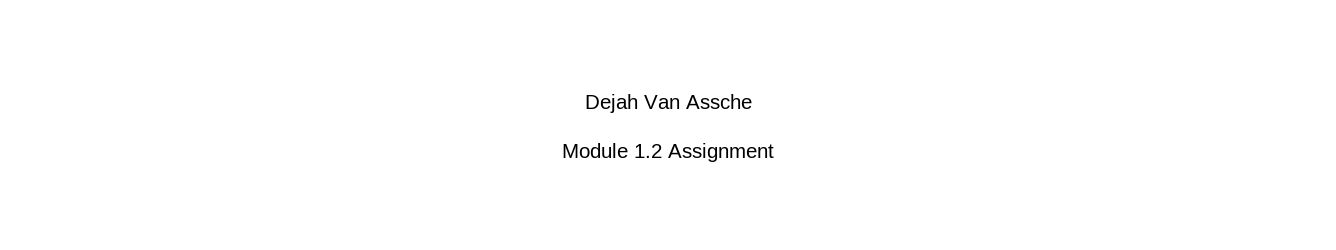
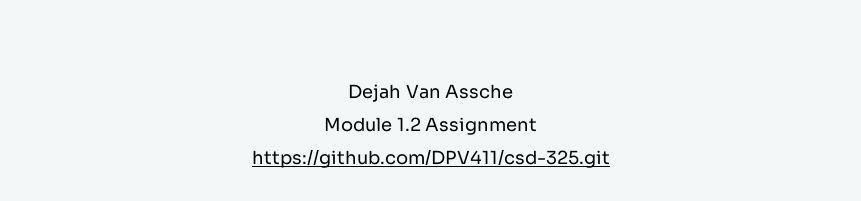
+ https://github.com/DPV411/csd-325.git

